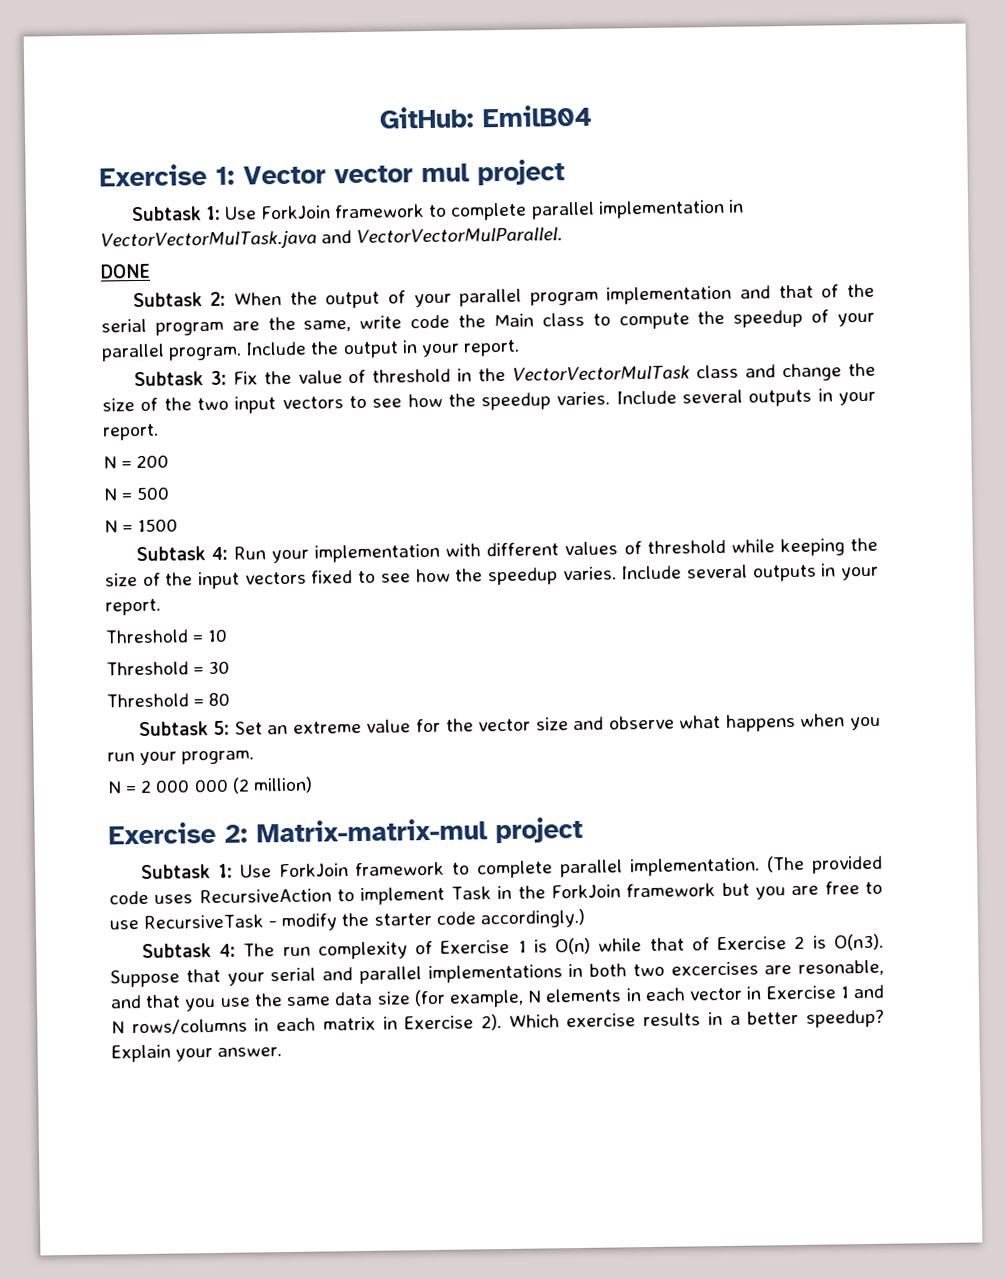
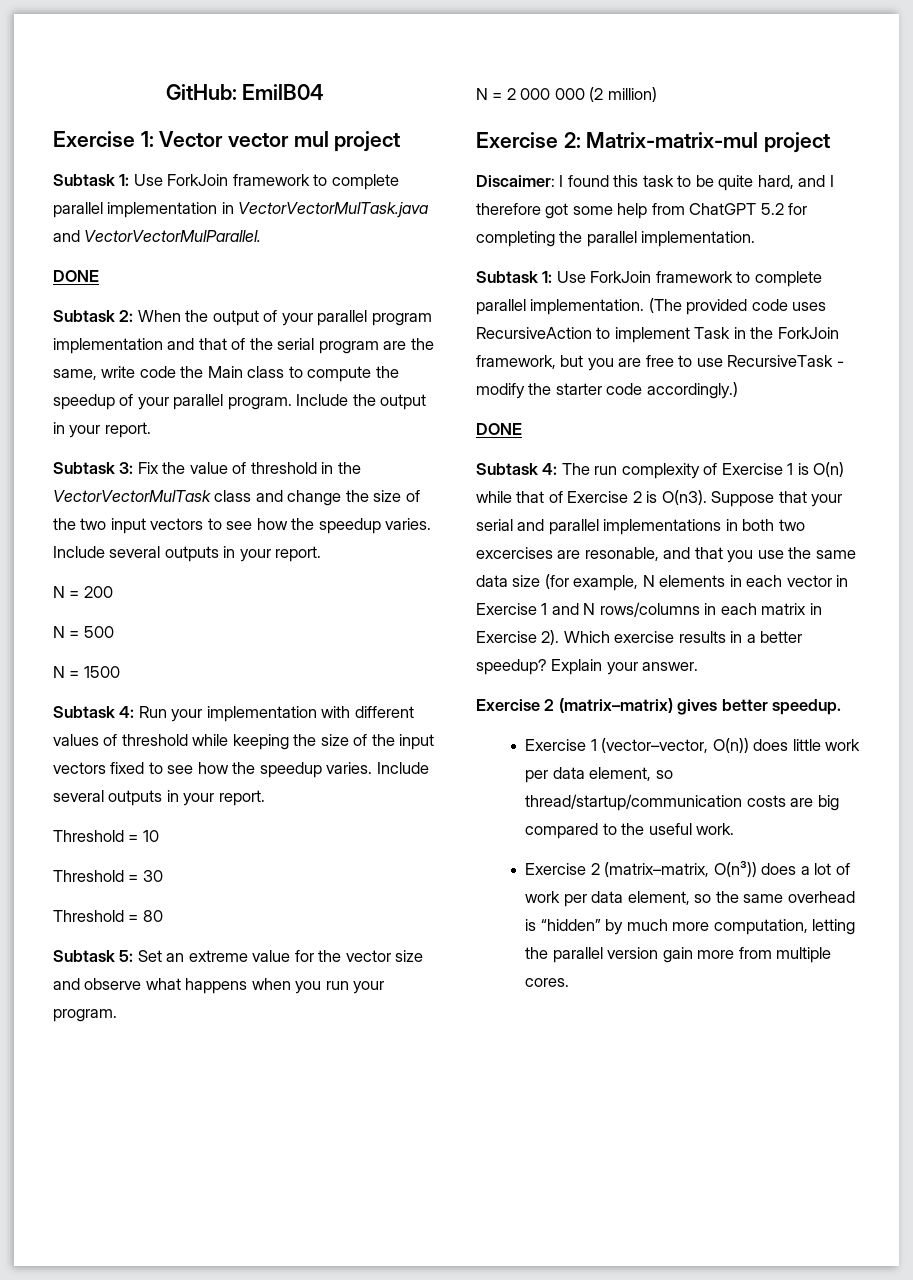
+ Discaimer: I found this task to be quite hard, and I therefore got some help from ChatGPT 5.2 for completing the parallel implementation.
- (The provided code uses RecursiveAction to implement Task in the ForkJoin framework but you are free to use RecursiveTask - modify the starter code accordingly.)
+ (The provided code uses RecursiveAction to implement Task in the ForkJoin framework, but you are free to use RecursiveTask - modify the starter code accordingly.)
+ DONE
+ Exercise 2 (matrix–matrix) gives better speedup.
+ Exercise 1 (vector–vector, O(n)) does little work per data element, so thread/startup/communication costs are big compared to the useful work.
+ Exercise 2 (matrix–matrix, O(n³)) does a lot of work per data element, so the same overhead is “hidden” by much more computation, letting the parallel version gain more from multiple cores.

